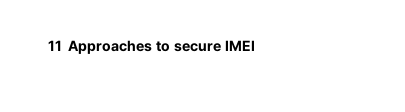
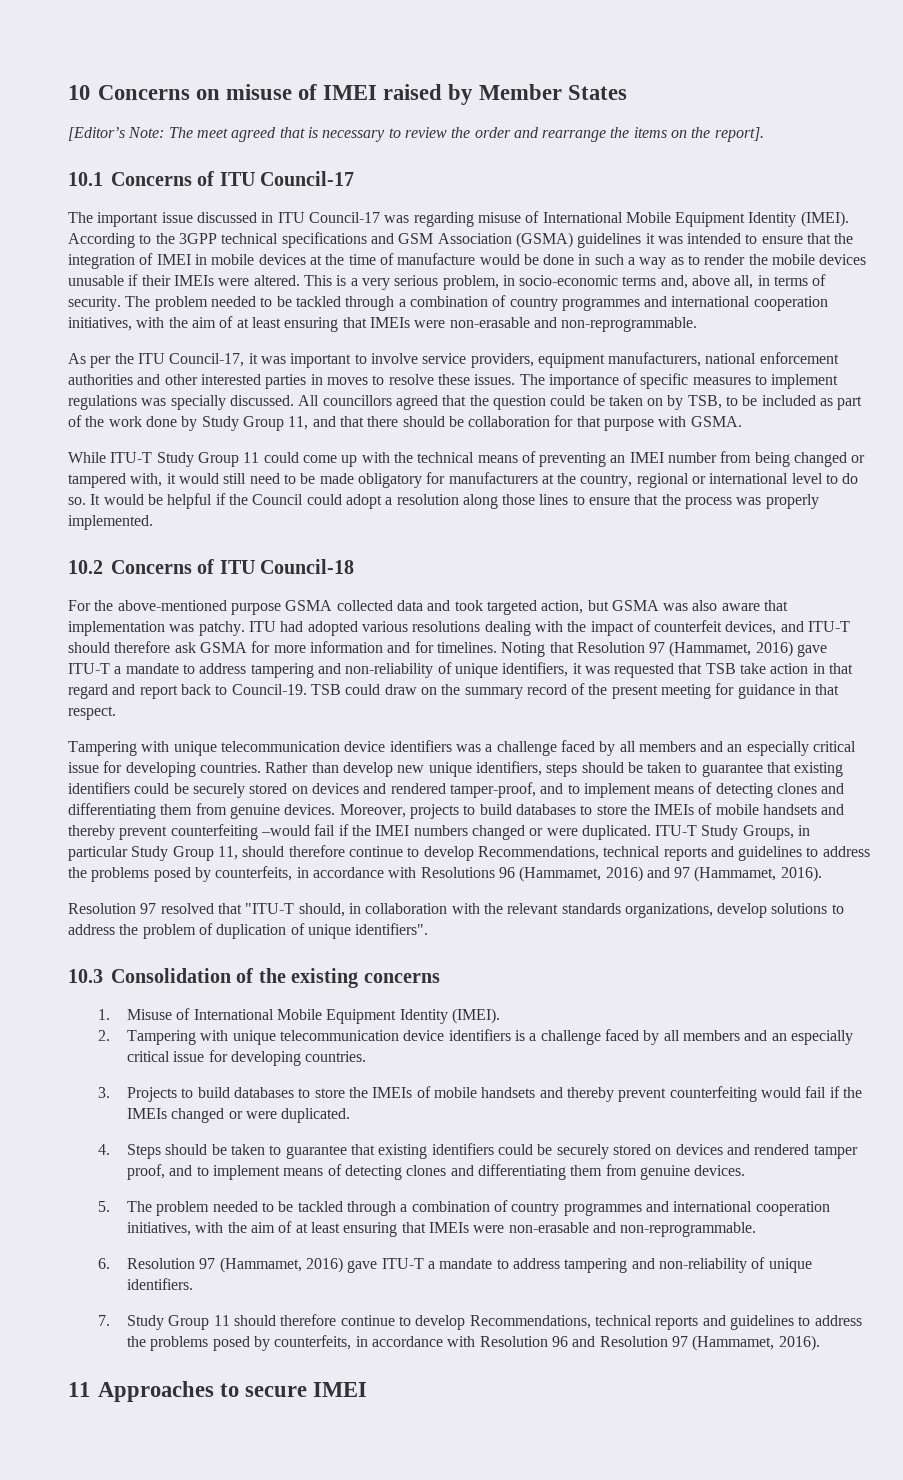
+ 10 Concerns on misuse of IMEI raised by Member States
+ [Editor’s Note: The meet agreed that is necessary to review the order and rearrange the items on the report].
+ 10.1 Concerns of ITU Council-17
+ The important issue discussed in ITU Council-17 was regarding misuse of International Mobile Equipment Identity (IMEI). According to the 3GPP technical specifications and GSM Association (GSMA) guidelines it was intended to ensure that the integration of IMEI in mobile devices at the time of manufacture would be done in such a way as to render the mobile devices unusable if their IMEIs were altered. This is a very serious problem, in socio-economic terms and, above all, in terms of security. The problem needed to be tackled through a combination of country programmes and international cooperation initiatives, with the aim of at least ensuring that IMEIs were non-erasable and non-reprogrammable.
+ As per the ITU Council-17, it was important to involve service providers, equipment manufacturers, national enforcement authorities and other interested parties in moves to resolve these issues. The importance of specific measures to implement regulations was specially discussed. All councillors agreed that the question could be taken on by TSB, to be included as part of the work done by Study Group 11, and that there should be collaboration for that purpose with GSMA.
+ While ITU-T Study Group 11 could come up with the technical means of preventing an IMEI number from being changed or tampered with, it would still need to be made obligatory for manufacturers at the country, regional or international level to do so. It would be helpful if the Council could adopt a resolution along those lines to ensure that the process was properly implemented.
+ 10.2 Concerns of ITU Council-18
+ For the above-mentioned purpose GSMA collected data and took targeted action, but GSMA was also aware that implementation was patchy. ITU had adopted various resolutions dealing with the impact of counterfeit devices, and ITU-T should therefore ask GSMA for more information and for timelines. Noting that Resolution 97 (Hammamet, 2016) gave ITU-T a mandate to address tampering and non-reliability of unique identifiers, it was requested that TSB take action in that regard and report back to Council-19. TSB could draw on the summary record of the present meeting for guidance in that respect.
+ Tampering with unique telecommunication device identifiers was a challenge faced by all members and an especially critical issue for developing countries. Rather than develop new unique identifiers, steps should be taken to guarantee that existing identifiers could be securely stored on devices and rendered tamper-proof, and to implement means of detecting clones and differentiating them from genuine devices. Moreover, projects to build databases to store the IMEIs of mobile handsets and thereby prevent counterfeiting –would fail if the IMEI numbers changed or were duplicated. ITU-T Study Groups, in particular Study Group 11, should therefore continue to develop Recommendations, technical reports and guidelines to address the problems posed by counterfeits, in accordance with Resolutions 96 (Hammamet, 2016) and 97 (Hammamet, 2016).
+ Resolution 97 resolved that "ITU-T should, in collaboration with the relevant standards organizations, develop solutions to address the problem of duplication of unique identifiers".
+ 10.3 Consolidation of the existing concerns
+ 1. Misuse of International Mobile Equipment Identity (IMEI).
+ 2. Tampering with unique telecommunication device identifiers is a challenge faced by all members and an especially critical issue for developing countries.
+ 3. Projects to build databases to store the IMEIs of mobile handsets and thereby prevent counterfeiting would fail if the IMEIs changed or were duplicated.
+ 4. Steps should be taken to guarantee that existing identifiers could be securely stored on devices and rendered tamper proof, and to implement means of detecting clones and differentiating them from genuine devices.
+ 5. The problem needed to be tackled through a combination of country programmes and international cooperation initiatives, with the aim of at least ensuring that IMEIs were non-erasable and non-reprogrammable.
+ 6. Resolution 97 (Hammamet, 2016) gave ITU-T a mandate to address tampering and non-reliability of unique identifiers.
+ 7. Study Group 11 should therefore continue to develop Recommendations, technical reports and guidelines to address the problems posed by counterfeits, in accordance with Resolution 96 and Resolution 97 (Hammamet, 2016).

